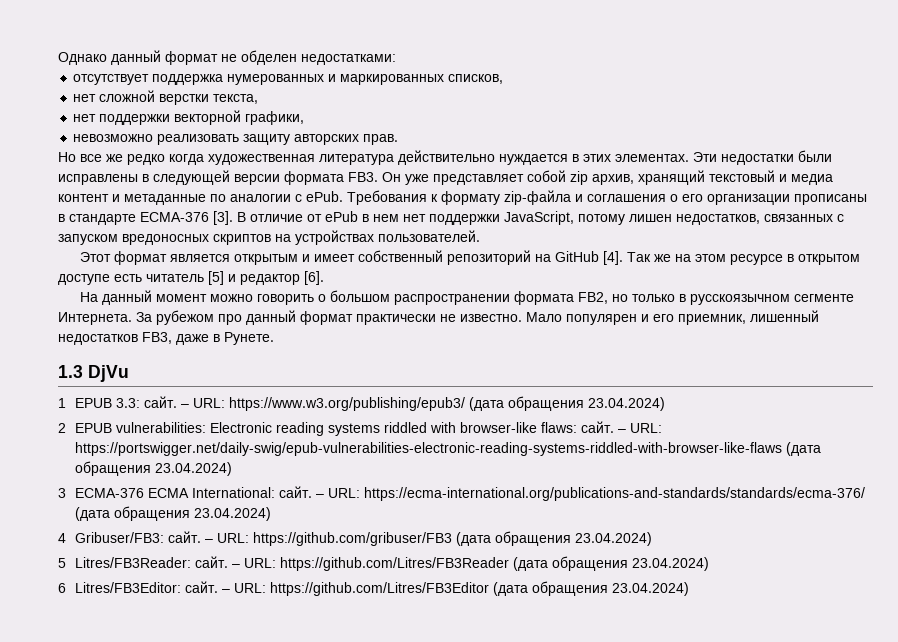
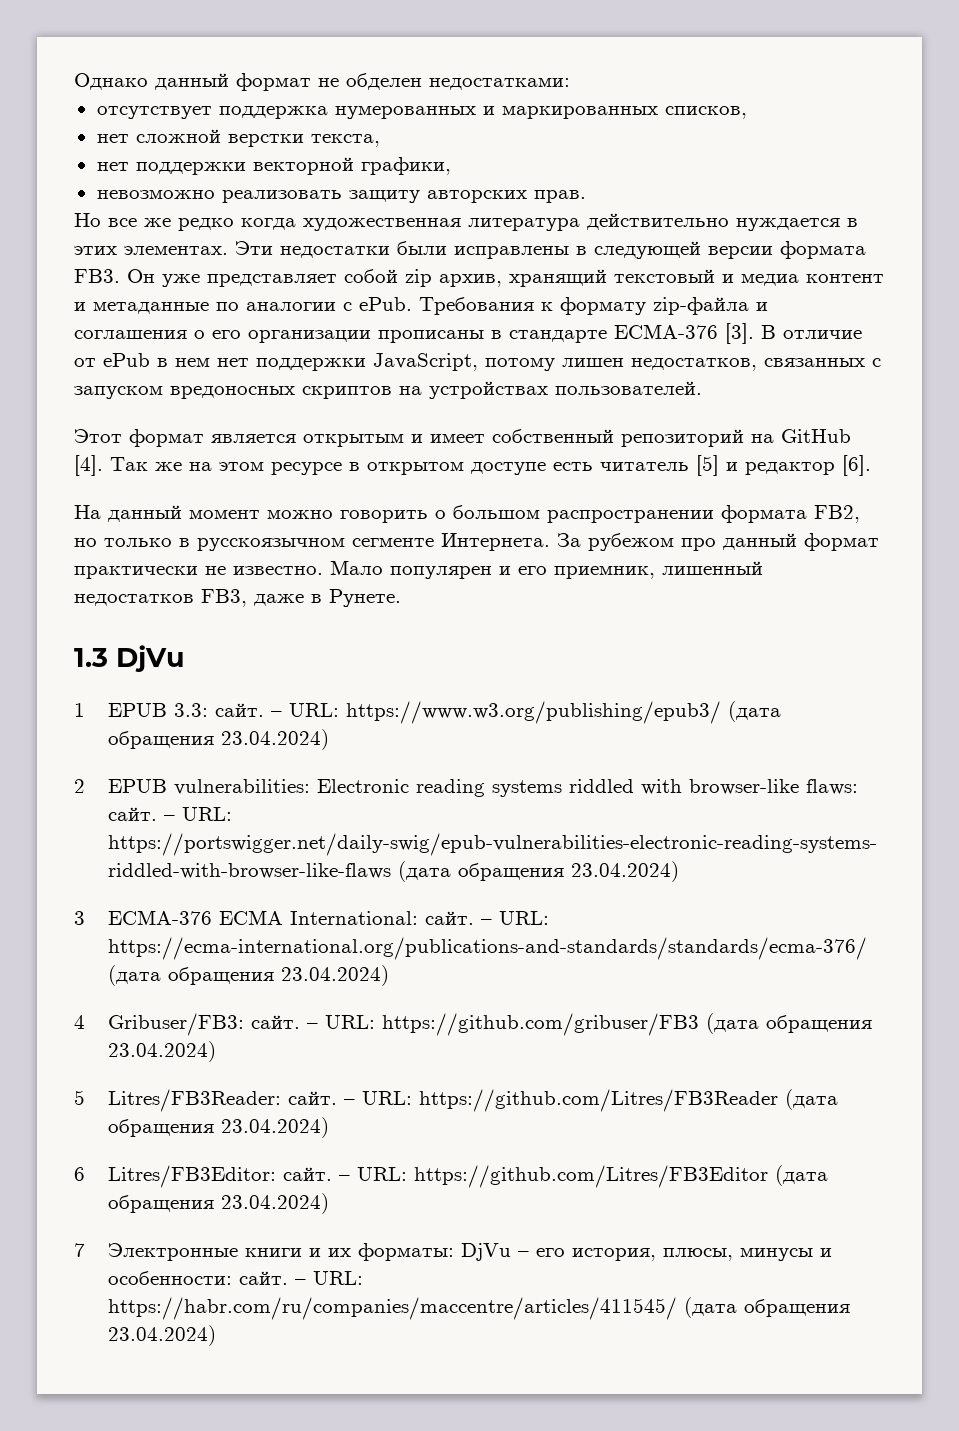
+ 7 Электронные книги и их форматы: DjVu – его история, плюсы, минусы и особенности: сайт. – URL: https://habr.com/ru/companies/maccentre/articles/411545/ (дата обращения 23.04.2024)

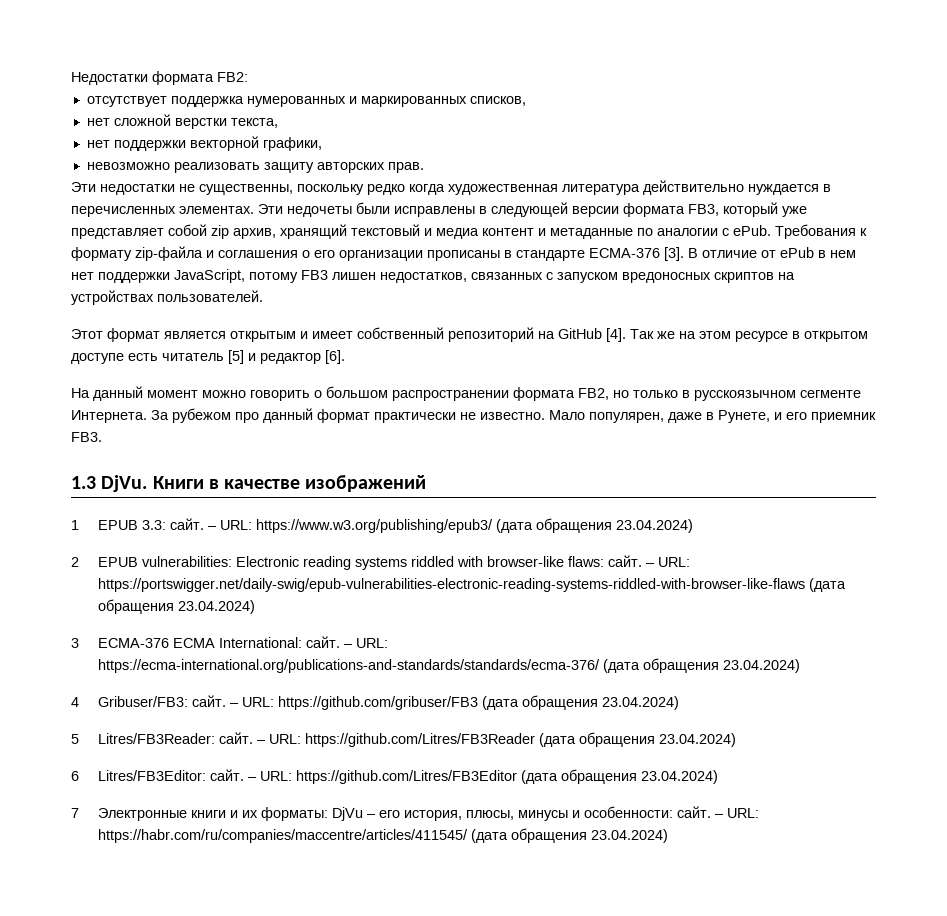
- Однако данный формат не обделен недостатками:
+ Недостатки формата FB2:
- Но все же редко когда художественная литература действительно нуждается в этих элементах.
+ Эти недостатки не существенны, поскольку редко когда художественная литература действительно нуждается в перечисленных элементах.
- Эти недостатки были исправлены в следующей версии формата FB3. Он уже представляет собой zip архив, хранящий текстовый и медиа контент и метаданные по аналогии с ePub.
+ Эти недочеты были исправлены в следующей версии формата FB3, который уже представляет собой zip архив, хранящий текстовый и медиа контент и метаданные по аналогии с ePub.
- В отличие от ePub в нем нет поддержки JavaScript, потому лишен недостатков, связанных с запуском вредоносных скриптов на устройствах пользователей.
+ В отличие от ePub в нем нет поддержки JavaScript, потому FB3 лишен недостатков, связанных с запуском вредоносных скриптов на устройствах пользователей.
- Мало популярен и его приемник, лишенный недостатков FB3, даже в Рунете.
- 1.3 DjVu
+ Мало популярен, даже в Рунете, и его приемник FB3.
+ 1.3 DjVu. Книги в качестве изображений

